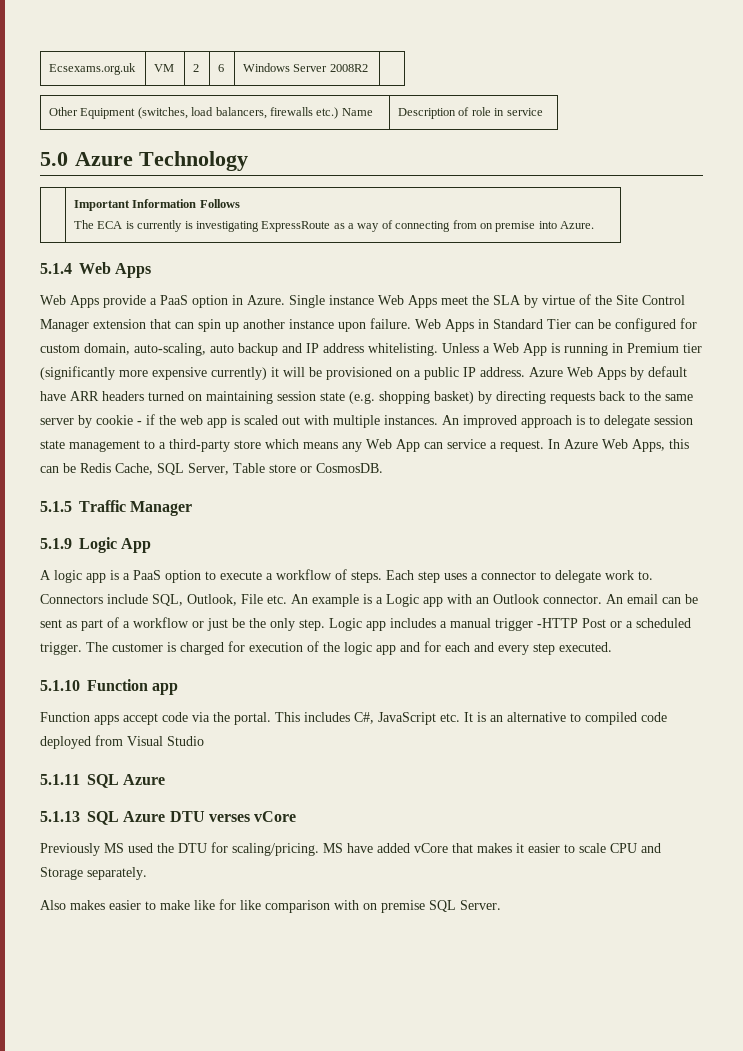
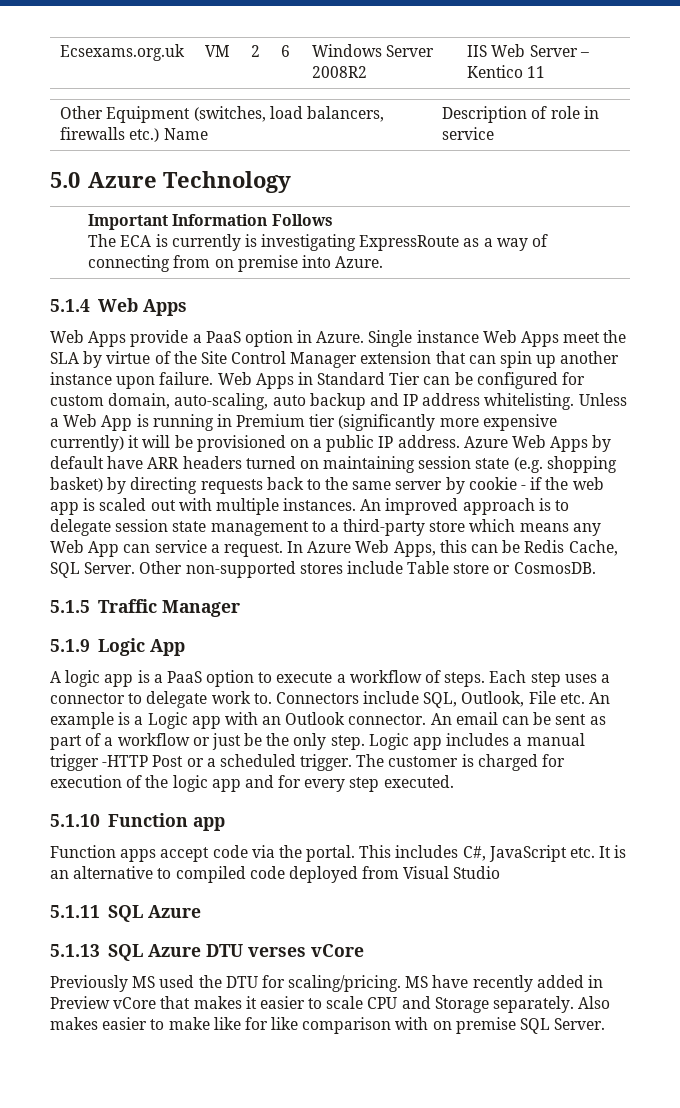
- Ecsexams.org.uk | VM | 2 | 6 | Windows Server 2008R2 |
+ Ecsexams.org.uk | VM | 2 | 6 | Windows Server 2008R2 | IIS Web Server – Kentico 11
- In Azure Web Apps, this can be Redis Cache, SQL Server, Table store or CosmosDB.
+ In Azure Web Apps, this can be Redis Cache, SQL Server. Other non-supported stores include Table store or CosmosDB.
- The customer is charged for execution of the logic app and for each and every step executed.
+ The customer is charged for execution of the logic app and for every step executed.
- MS have added vCore that makes it easier to scale CPU and Storage separately.
- Also makes easier to make like for like comparison with on premise SQL Server.
+ MS have recently added in Preview vCore that makes it easier to scale CPU and Storage separately. Also makes easier to make like for like comparison with on premise SQL Server.

